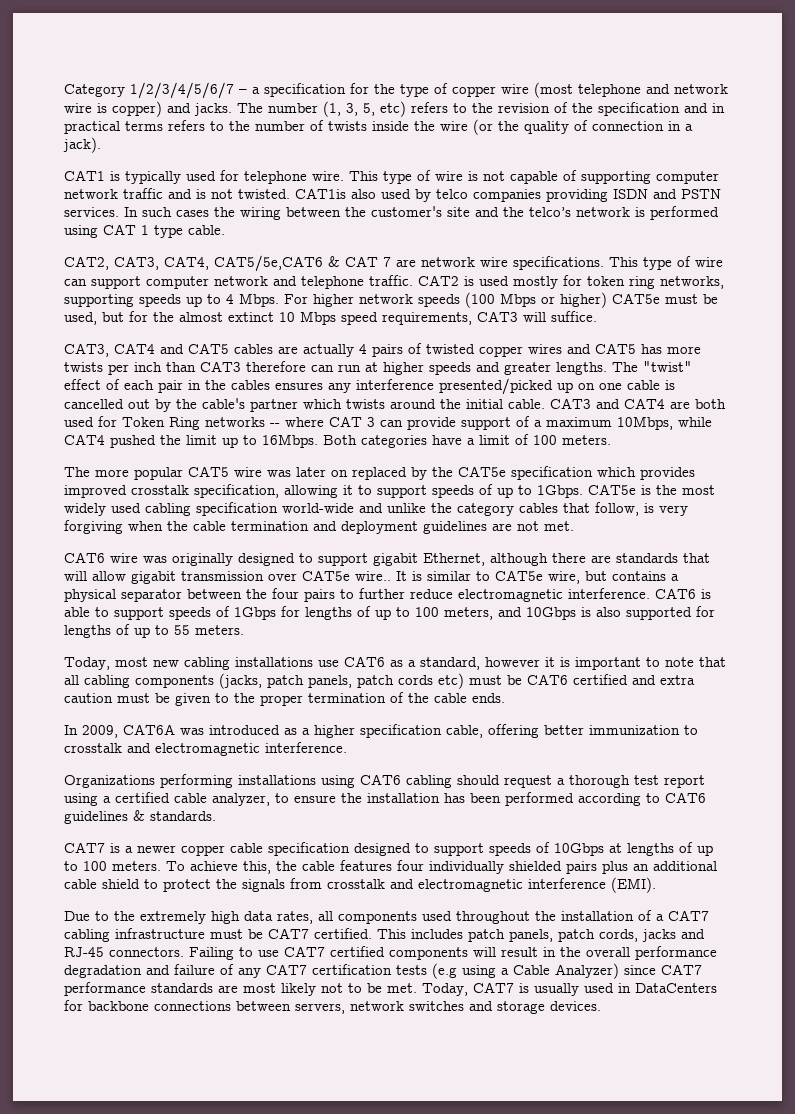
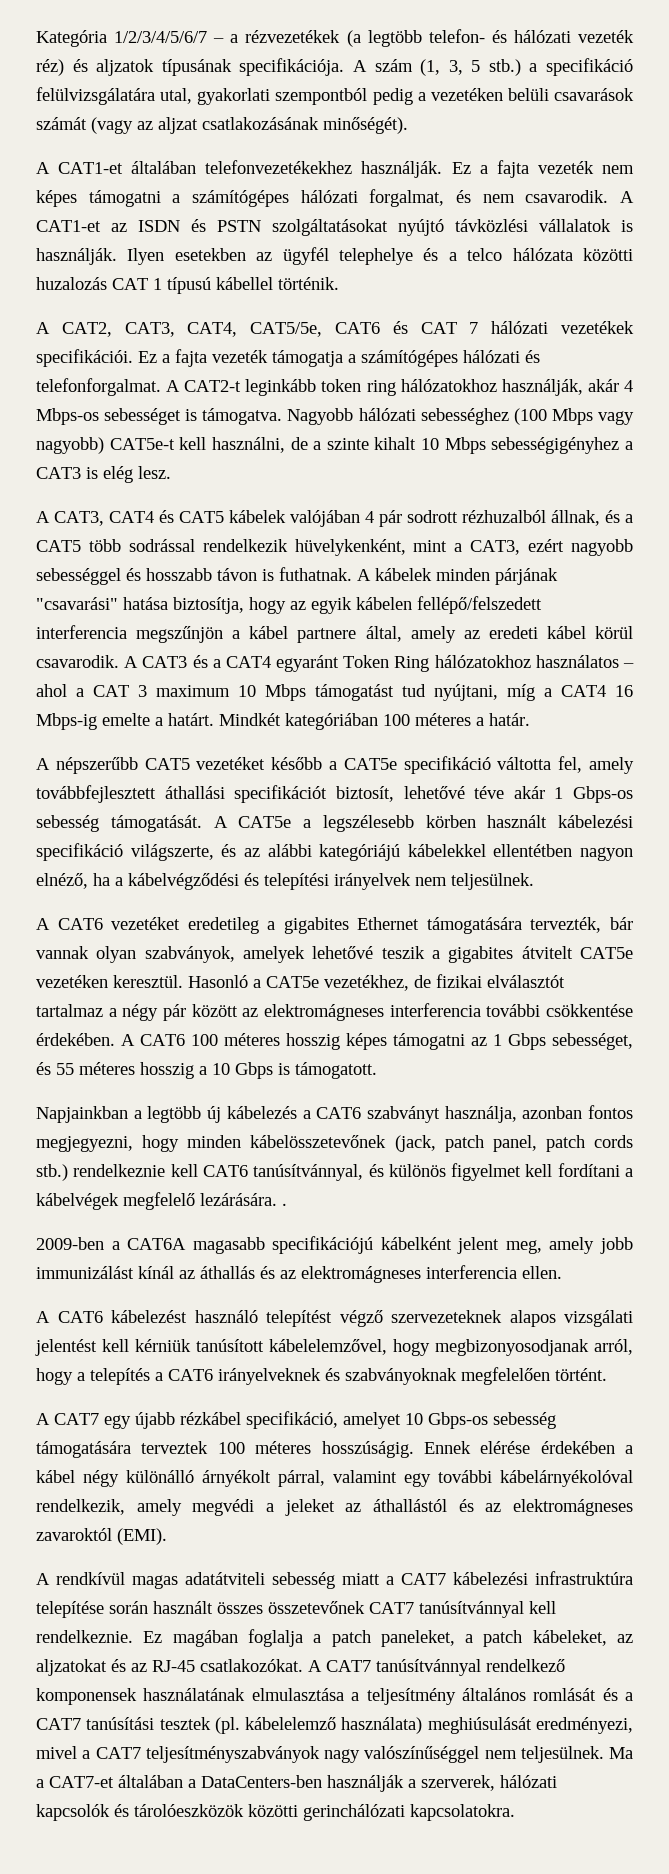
- Category 1/2/3/4/5/6/7 – a specification for the type of copper wire (most telephone and network wire is copper) and jacks. The number (1, 3, 5, etc) refers to the revision of the specification and in practical terms refers to the number of twists inside the wire (or the quality of connection in a jack).
- CAT1 is typically used for telephone wire. This type of wire is not capable of supporting computer network traffic and is not twisted. CAT1is also used by telco companies providing ISDN and PSTN services. In such cases the wiring between the customer's site and the telco’s network is performed using CAT 1 type cable.
- CAT2, CAT3, CAT4, CAT5/5e,CAT6 & CAT 7 are network wire specifications. This type of wire can support computer network and telephone traffic. CAT2 is used mostly for token ring networks, supporting speeds up to 4 Mbps. For higher network speeds (100 Mbps or higher) CAT5e must be used, but for the almost extinct 10 Mbps speed requirements, CAT3 will suffice.
- CAT3, CAT4 and CAT5 cables are actually 4 pairs of twisted copper wires and CAT5 has more twists per inch than CAT3 therefore can run at higher speeds and greater lengths. The "twist" effect of each pair in the cables ensures any interference presented/picked up on one cable is cancelled out by the cable's partner which twists around the initial cable. CAT3 and CAT4 are both used for Token Ring networks -- where CAT 3 can provide support of a maximum 10Mbps, while CAT4 pushed the limit up to 16Mbps. Both categories have a limit of 100 meters.
- The more popular CAT5 wire was later on replaced by the CAT5e specification which provides improved crosstalk specification, allowing it to support speeds of up to 1Gbps. CAT5e is the most widely used cabling specification world-wide and unlike the category cables that follow, is very forgiving when the cable termination and deployment guidelines are not met.
- CAT6 wire was originally designed to support gigabit Ethernet, although there are standards that will allow gigabit transmission over CAT5e wire.. It is similar to CAT5e wire, but contains a physical separator between the four pairs to further reduce electromagnetic interference. CAT6 is able to support speeds of 1Gbps for lengths of up to 100 meters, and 10Gbps is also supported for lengths of up to 55 meters.
- Today, most new cabling installations use CAT6 as a standard, however it is important to note that all cabling components (jacks, patch panels, patch cords etc) must be CAT6 certified and extra caution must be given to the proper termination of the cable ends.
- In 2009, CAT6A was introduced as a higher specification cable, offering better immunization to crosstalk and electromagnetic interference.
- Organizations performing installations using CAT6 cabling should request a thorough test report using a certified cable analyzer, to ensure the installation has been performed according to CAT6 guidelines & standards.
- CAT7 is a newer copper cable specification designed to support speeds of 10Gbps at lengths of up to 100 meters. To achieve this, the cable features four individually shielded pairs plus an additional cable shield to protect the signals from crosstalk and electromagnetic interference (EMI).
- Due to the extremely high data rates, all components used throughout the installation of a CAT7 cabling infrastructure must be CAT7 certified. This includes patch panels, patch cords, jacks and RJ-45 connectors. Failing to use CAT7 certified components will result in the overall performance degradation and failure of any CAT7 certification tests (e.g using a Cable Analyzer) since CAT7 performance standards are most likely not to be met. Today, CAT7 is usually used in DataCenters for backbone connections between servers, network switches and storage devices.
+ Kategória 1/2/3/4/5/6/7 – a rézvezetékek (a legtöbb telefon- és hálózati vezeték réz) és aljzatok típusának specifikációja. A szám (1, 3, 5 stb.) a specifikáció felülvizsgálatára utal, gyakorlati szempontból pedig a vezetéken belüli csavarások számát (vagy az aljzat csatlakozásának minőségét).
+ A CAT1-et általában telefonvezetékekhez használják. Ez a fajta vezeték nem képes támogatni a számítógépes hálózati forgalmat, és nem csavarodik. A CAT1-et az ISDN és PSTN szolgáltatásokat nyújtó távközlési vállalatok is használják. Ilyen esetekben az ügyfél telephelye és a telco hálózata közötti huzalozás CAT 1 típusú kábellel történik.
+ A CAT2, CAT3, CAT4, CAT5/5e, CAT6 és CAT 7 hálózati vezetékek specifikációi. Ez a fajta vezeték támogatja a számítógépes hálózati és telefonforgalmat. A CAT2-t leginkább token ring hálózatokhoz használják, akár 4 Mbps-os sebességet is támogatva. Nagyobb hálózati sebességhez (100 Mbps vagy nagyobb) CAT5e-t kell használni, de a szinte kihalt 10 Mbps sebességigényhez a CAT3 is elég lesz.
+ A CAT3, CAT4 és CAT5 kábelek valójában 4 pár sodrott rézhuzalból állnak, és a CAT5 több sodrással rendelkezik hüvelykenként, mint a CAT3, ezért nagyobb sebességgel és hosszabb távon is futhatnak. A kábelek minden párjának "csavarási" hatása biztosítja, hogy az egyik kábelen fellépő/felszedett interferencia megszűnjön a kábel partnere által, amely az eredeti kábel körül csavarodik. A CAT3 és a CAT4 egyaránt Token Ring hálózatokhoz használatos – ahol a CAT 3 maximum 10 Mbps támogatást tud nyújtani, míg a CAT4 16 Mbps-ig emelte a határt. Mindkét kategóriában 100 méteres a határ.
+ A népszerűbb CAT5 vezetéket később a CAT5e specifikáció váltotta fel, amely továbbfejlesztett áthallási specifikációt biztosít, lehetővé téve akár 1 Gbps-os sebesség támogatását. A CAT5e a legszélesebb körben használt kábelezési specifikáció világszerte, és az alábbi kategóriájú kábelekkel ellentétben nagyon elnéző, ha a kábelvégződési és telepítési irányelvek nem teljesülnek.
+ A CAT6 vezetéket eredetileg a gigabites Ethernet támogatására tervezték, bár vannak olyan szabványok, amelyek lehetővé teszik a gigabites átvitelt CAT5e vezetéken keresztül. Hasonló a CAT5e vezetékhez, de fizikai elválasztót tartalmaz a négy pár között az elektromágneses interferencia további csökkentése érdekében. A CAT6 100 méteres hosszig képes támogatni az 1 Gbps sebességet, és 55 méteres hosszig a 10 Gbps is támogatott.
+ Napjainkban a legtöbb új kábelezés a CAT6 szabványt használja, azonban fontos megjegyezni, hogy minden kábelösszetevőnek (jack, patch panel, patch cords stb.) rendelkeznie kell CAT6 tanúsítvánnyal, és különös figyelmet kell fordítani a kábelvégek megfelelő lezárására. .
+ 2009-ben a CAT6A magasabb specifikációjú kábelként jelent meg, amely jobb immunizálást kínál az áthallás és az elektromágneses interferencia ellen.
+ A CAT6 kábelezést használó telepítést végző szervezeteknek alapos vizsgálati jelentést kell kérniük tanúsított kábelelemzővel, hogy megbizonyosodjanak arról, hogy a telepítés a CAT6 irányelveknek és szabványoknak megfelelően történt.
+ A CAT7 egy újabb rézkábel specifikáció, amelyet 10 Gbps-os sebesség támogatására terveztek 100 méteres hosszúságig. Ennek elérése érdekében a kábel négy különálló árnyékolt párral, valamint egy további kábelárnyékolóval rendelkezik, amely megvédi a jeleket az áthallástól és az elektromágneses zavaroktól (EMI).
+ A rendkívül magas adatátviteli sebesség miatt a CAT7 kábelezési infrastruktúra telepítése során használt összes összetevőnek CAT7 tanúsítvánnyal kell rendelkeznie. Ez magában foglalja a patch paneleket, a patch kábeleket, az aljzatokat és az RJ-45 csatlakozókat. A CAT7 tanúsítvánnyal rendelkező komponensek használatának elmulasztása a teljesítmény általános romlását és a CAT7 tanúsítási tesztek (pl. kábelelemző használata) meghiúsulását eredményezi, mivel a CAT7 teljesítményszabványok nagy valószínűséggel nem teljesülnek. Ma a CAT7-et általában a DataCenters-ben használják a szerverek, hálózati kapcsolók és tárolóeszközök közötti gerinchálózati kapcsolatokra.

